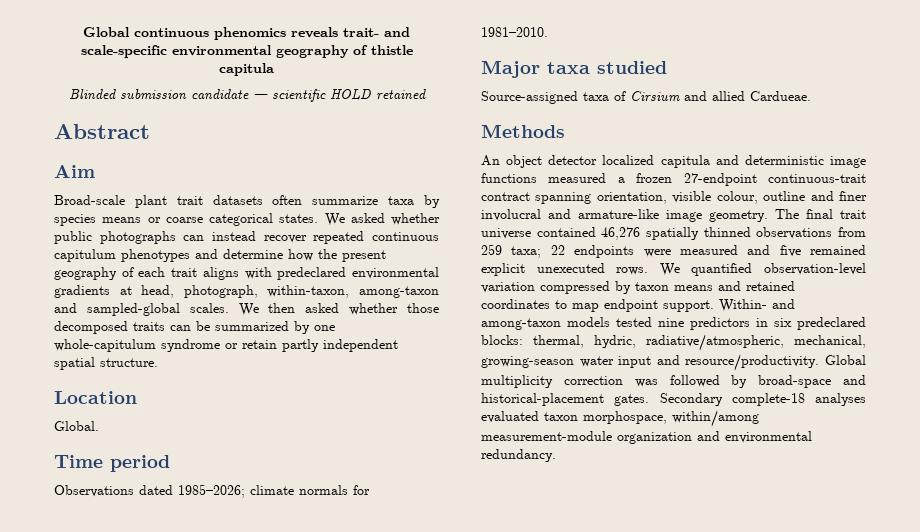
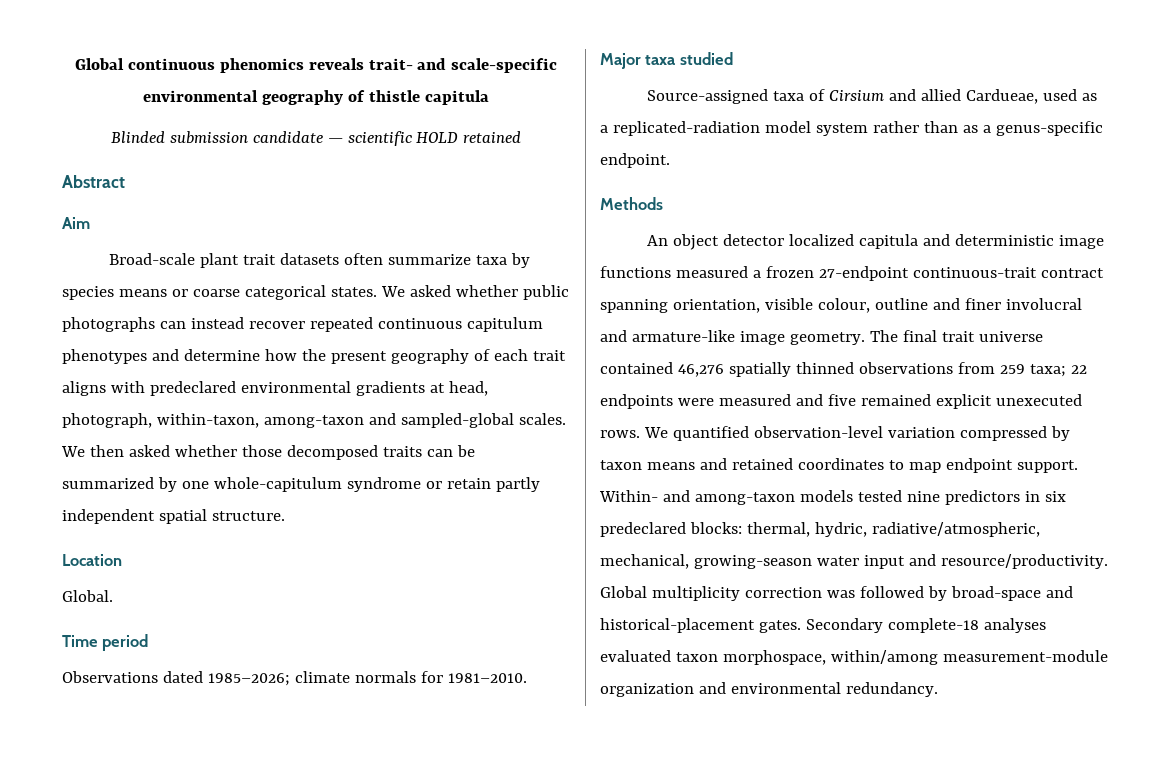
- Source-assigned taxa of Cirsium and allied Cardueae.
+ Source-assigned taxa of Cirsium and allied Cardueae, used as a replicated-radiation model system rather than as a genus-specific endpoint.

